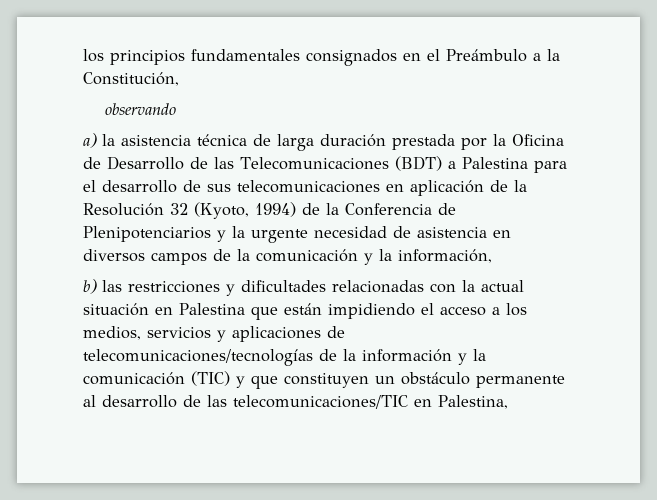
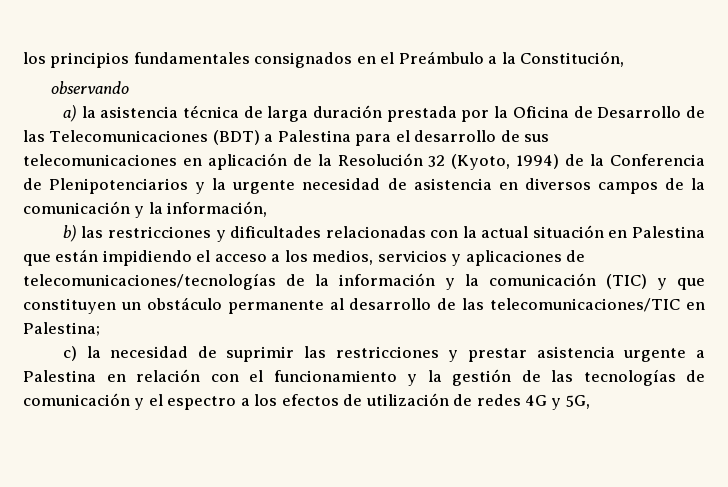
- b) las restricciones y dificultades relacionadas con la actual situación en Palestina que están impidiendo el acceso a los medios, servicios y aplicaciones de telecomunicaciones/tecnologías de la información y la comunicación (TIC) y que constituyen un obstáculo permanente al desarrollo de las telecomunicaciones/TIC en Palestina,
+ b) las restricciones y dificultades relacionadas con la actual situación en Palestina que están impidiendo el acceso a los medios, servicios y aplicaciones de telecomunicaciones/tecnologías de la información y la comunicación (TIC) y que constituyen un obstáculo permanente al desarrollo de las telecomunicaciones/TIC en Palestina;
+ c) la necesidad de suprimir las restricciones y prestar asistencia urgente a Palestina en relación con el funcionamiento y la gestión de las tecnologías de comunicación y el espectro a los efectos de utilización de redes 4G y 5G,

